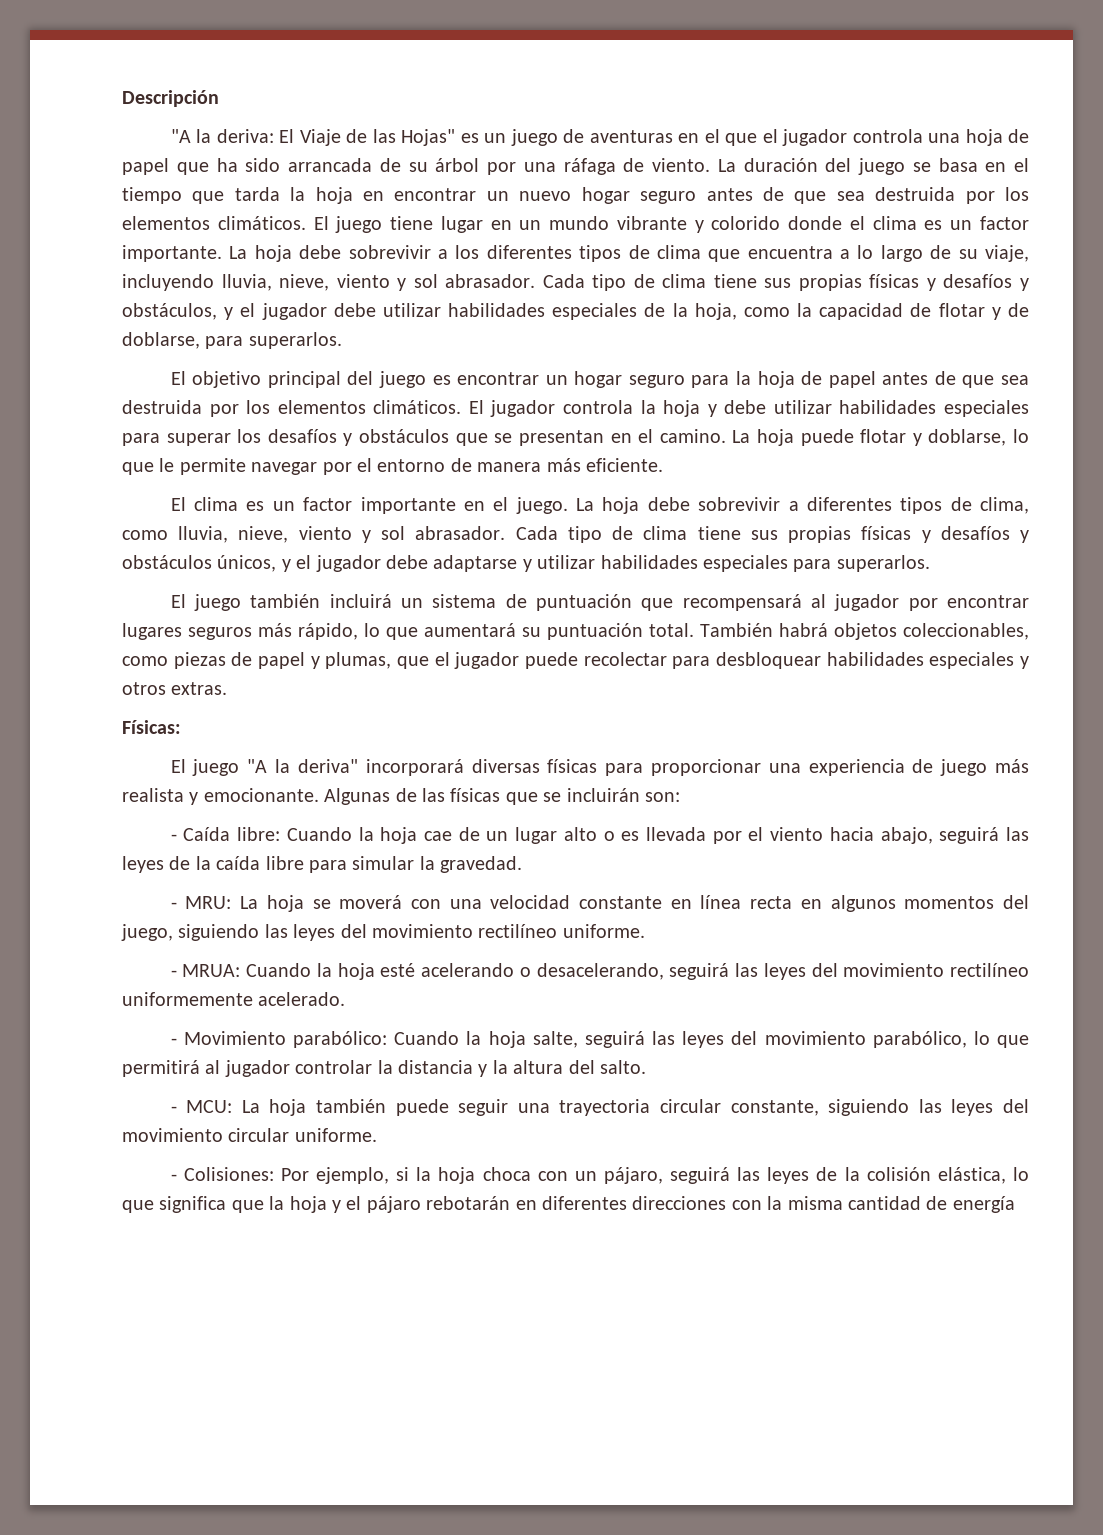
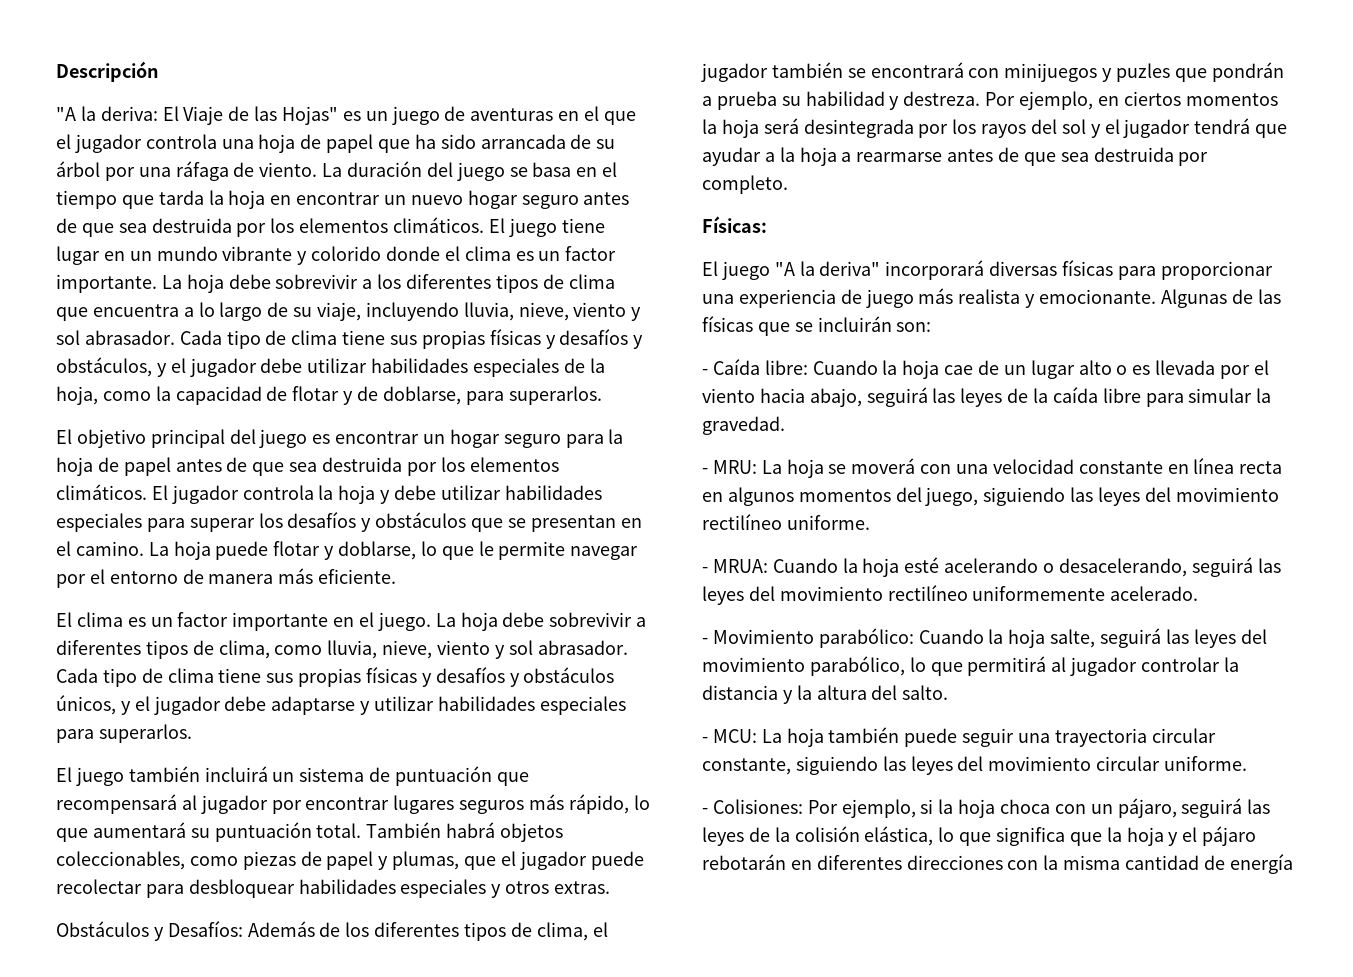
+ Obstáculos y Desafíos: Además de los diferentes tipos de clima, el jugador también se encontrará con minijuegos y puzles que pondrán a prueba su habilidad y destreza. Por ejemplo, en ciertos momentos la hoja será desintegrada por los rayos del sol y el jugador tendrá que ayudar a la hoja a rearmarse antes de que sea destruida por completo.

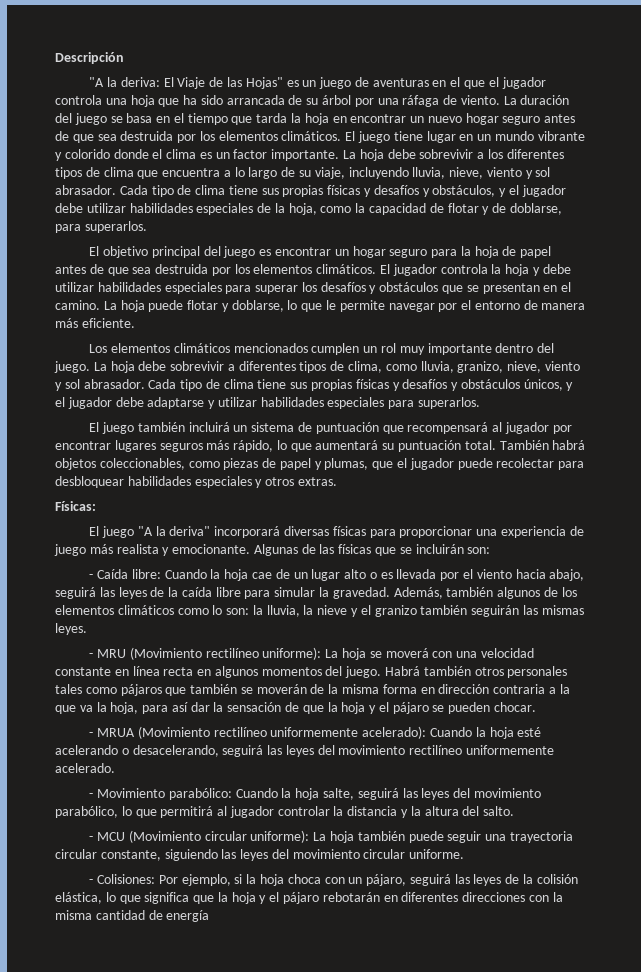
- "A la deriva: El Viaje de las Hojas" es un juego de aventuras en el que el jugador controla una hoja de papel que ha sido arrancada de su árbol por una ráfaga de viento.
+ "A la deriva: El Viaje de las Hojas" es un juego de aventuras en el que el jugador controla una hoja que ha sido arrancada de su árbol por una ráfaga de viento.
- El clima es un factor importante en el juego.
+ Los elementos climáticos mencionados cumplen un rol muy importante dentro del juego.
- La hoja debe sobrevivir a diferentes tipos de clima, como lluvia, nieve, viento y sol abrasador.
+ La hoja debe sobrevivir a diferentes tipos de clima, como lluvia, granizo, nieve, viento y sol abrasador.
- Obstáculos y Desafíos: Además de los diferentes tipos de clima, el jugador también se encontrará con minijuegos y puzles que pondrán a prueba su habilidad y destreza. Por ejemplo, en ciertos momentos la hoja será desintegrada por los rayos del sol y el jugador tendrá que ayudar a la hoja a rearmarse antes de que sea destruida por completo.
- - Caída libre: Cuando la hoja cae de un lugar alto o es llevada por el viento hacia abajo, seguirá las leyes de la caída libre para simular la gravedad.
- - MRU: La hoja se moverá con una velocidad constante en línea recta en algunos momentos del juego, siguiendo las leyes del movimiento rectilíneo uniforme.
- - MRUA: Cuando la hoja esté acelerando o desacelerando, seguirá las leyes del movimiento rectilíneo uniformemente acelerado.
+ - Caída libre: Cuando la hoja cae de un lugar alto o es llevada por el viento hacia abajo, seguirá las leyes de la caída libre para simular la gravedad. Además, también algunos de los elementos climáticos como lo son: la lluvia, la nieve y el granizo también seguirán las mismas leyes.
+ - MRU (Movimiento rectilíneo uniforme): La hoja se moverá con una velocidad constante en línea recta en algunos momentos del juego. Habrá también otros personales tales como pájaros que también se moverán de la misma forma en dirección contraria a la que va la hoja, para así dar la sensación de que la hoja y el pájaro se pueden chocar.
+ - MRUA (Movimiento rectilíneo uniformemente acelerado): Cuando la hoja esté acelerando o desacelerando, seguirá las leyes del movimiento rectilíneo uniformemente acelerado.
- - MCU: La hoja también puede seguir una trayectoria circular constante, siguiendo las leyes del movimiento circular uniforme.
+ - MCU (Movimiento circular uniforme): La hoja también puede seguir una trayectoria circular constante, siguiendo las leyes del movimiento circular uniforme.

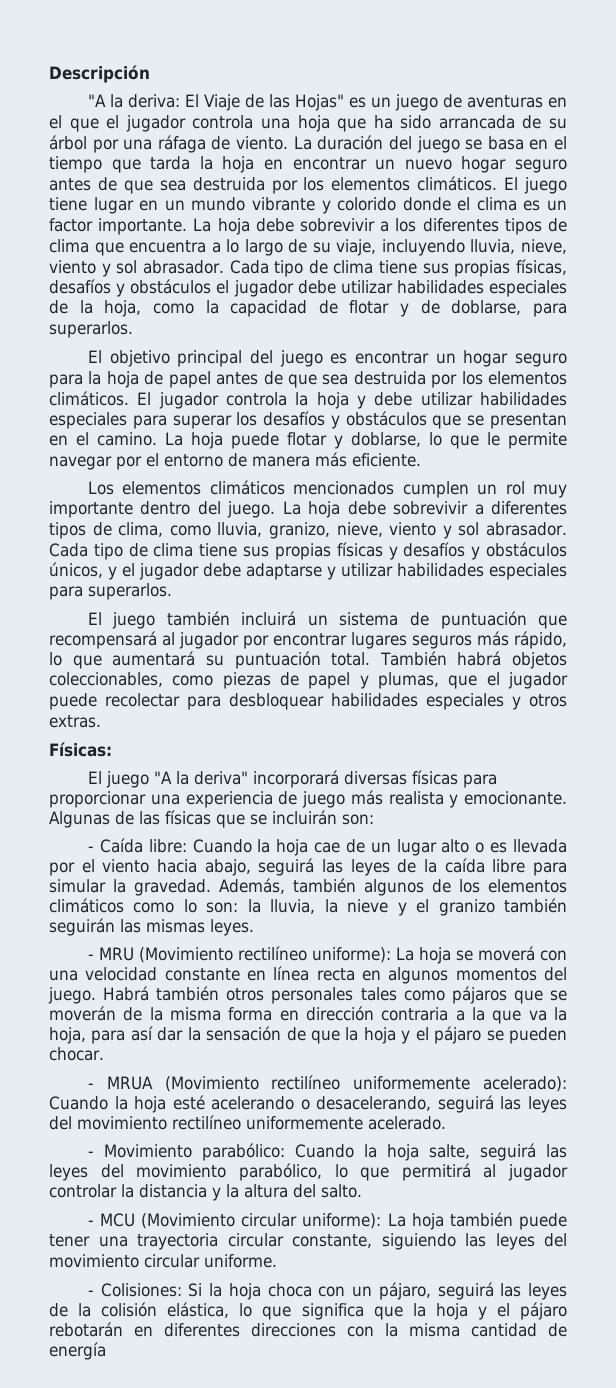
- Cada tipo de clima tiene sus propias físicas y desafíos y obstáculos, y el jugador debe utilizar habilidades especiales de la hoja, como la capacidad de flotar y de doblarse, para superarlos.
+ Cada tipo de clima tiene sus propias físicas, desafíos y obstáculos el jugador debe utilizar habilidades especiales de la hoja, como la capacidad de flotar y de doblarse, para superarlos.
- Habrá también otros personales tales como pájaros que también se moverán de la misma forma en dirección contraria a la que va la hoja, para así dar la sensación de que la hoja y el pájaro se pueden chocar.
+ Habrá también otros personales tales como pájaros que se moverán de la misma forma en dirección contraria a la que va la hoja, para así dar la sensación de que la hoja y el pájaro se pueden chocar.
- - MCU (Movimiento circular uniforme): La hoja también puede seguir una trayectoria circular constante, siguiendo las leyes del movimiento circular uniforme.
+ - MCU (Movimiento circular uniforme): La hoja también puede tener una trayectoria circular constante, siguiendo las leyes del movimiento circular uniforme.
- - Colisiones: Por ejemplo, si la hoja choca con un pájaro, seguirá las leyes de la colisión elástica, lo que significa que la hoja y el pájaro rebotarán en diferentes direcciones con la misma cantidad de energía
+ - Colisiones: Si la hoja choca con un pájaro, seguirá las leyes de la colisión elástica, lo que significa que la hoja y el pájaro rebotarán en diferentes direcciones con la misma cantidad de energía

